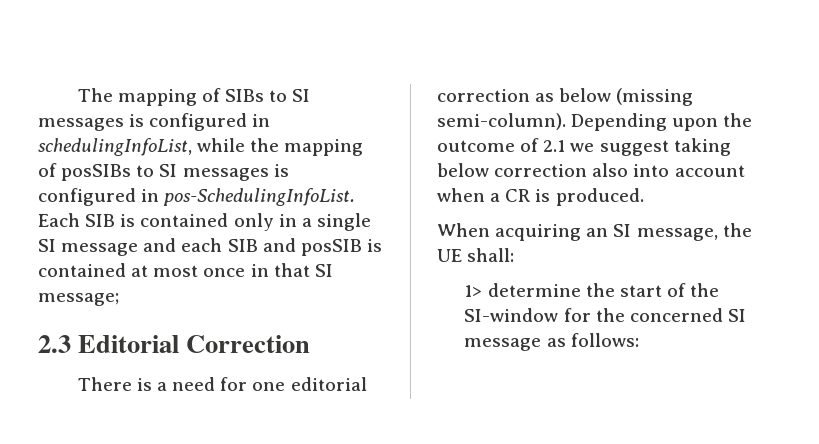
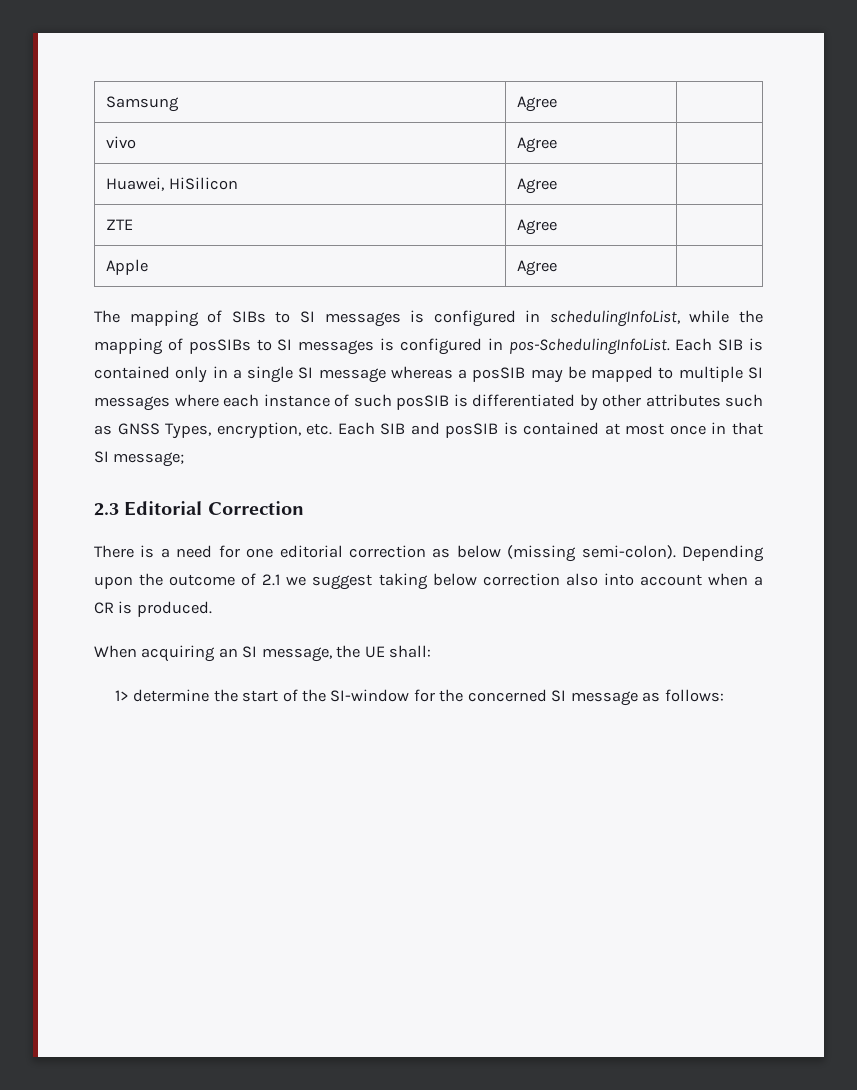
+ Samsung | Agree |
+ vivo | Agree |
+ Huawei, HiSilicon | Agree |
+ ZTE | Agree |
+ Apple | Agree |
- Each SIB is contained only in a single SI message and each SIB and posSIB is contained at most once in that SI message;
+ Each SIB is contained only in a single SI message whereas a posSIB may be mapped to multiple SI messages where each instance of such posSIB is differentiated by other attributes such as GNSS Types, encryption, etc. Each SIB and posSIB is contained at most once in that SI message;
- There is a need for one editorial correction as below (missing semi-column).
+ There is a need for one editorial correction as below (missing semi-colon).

